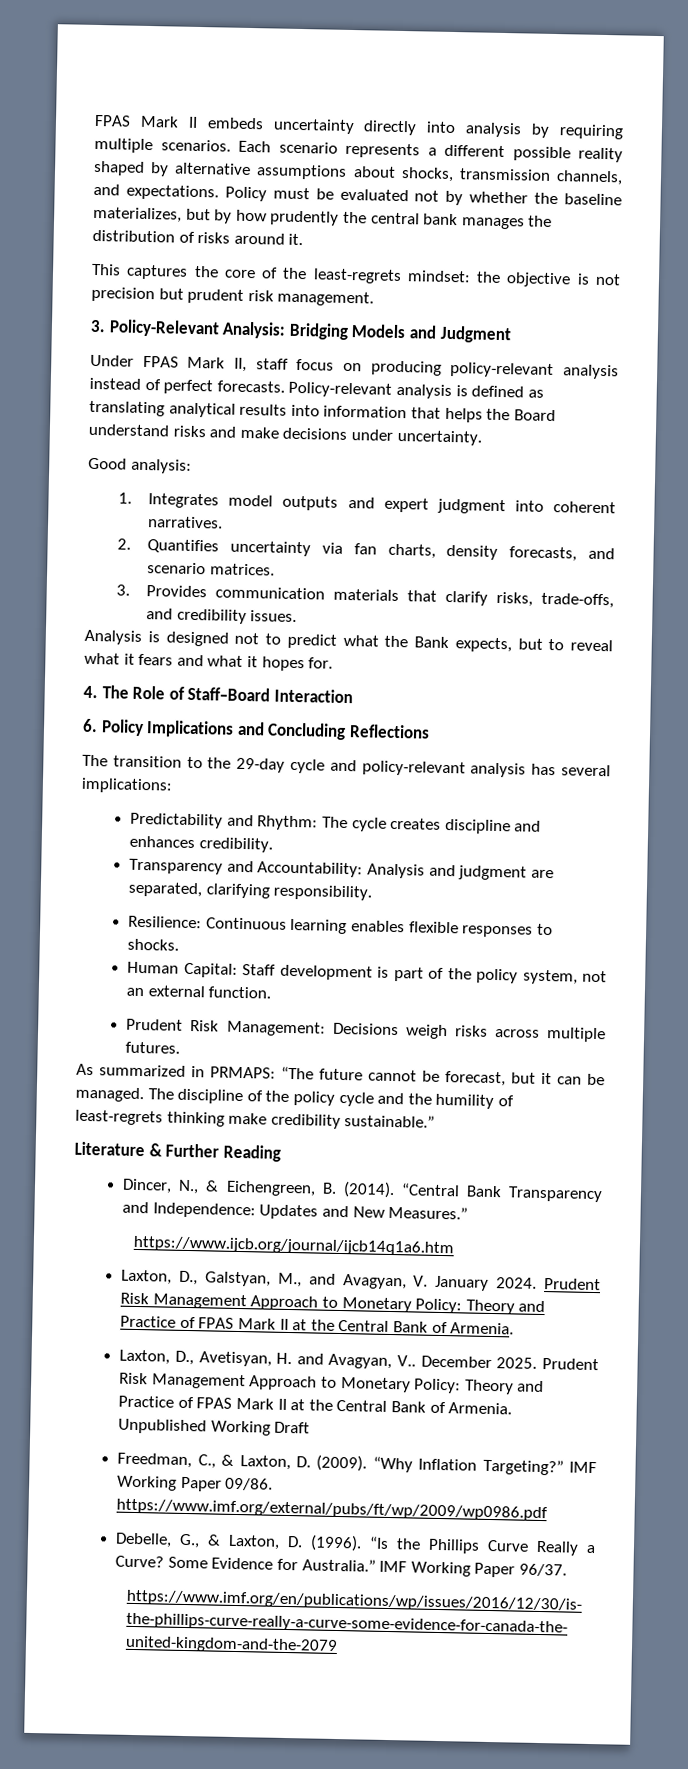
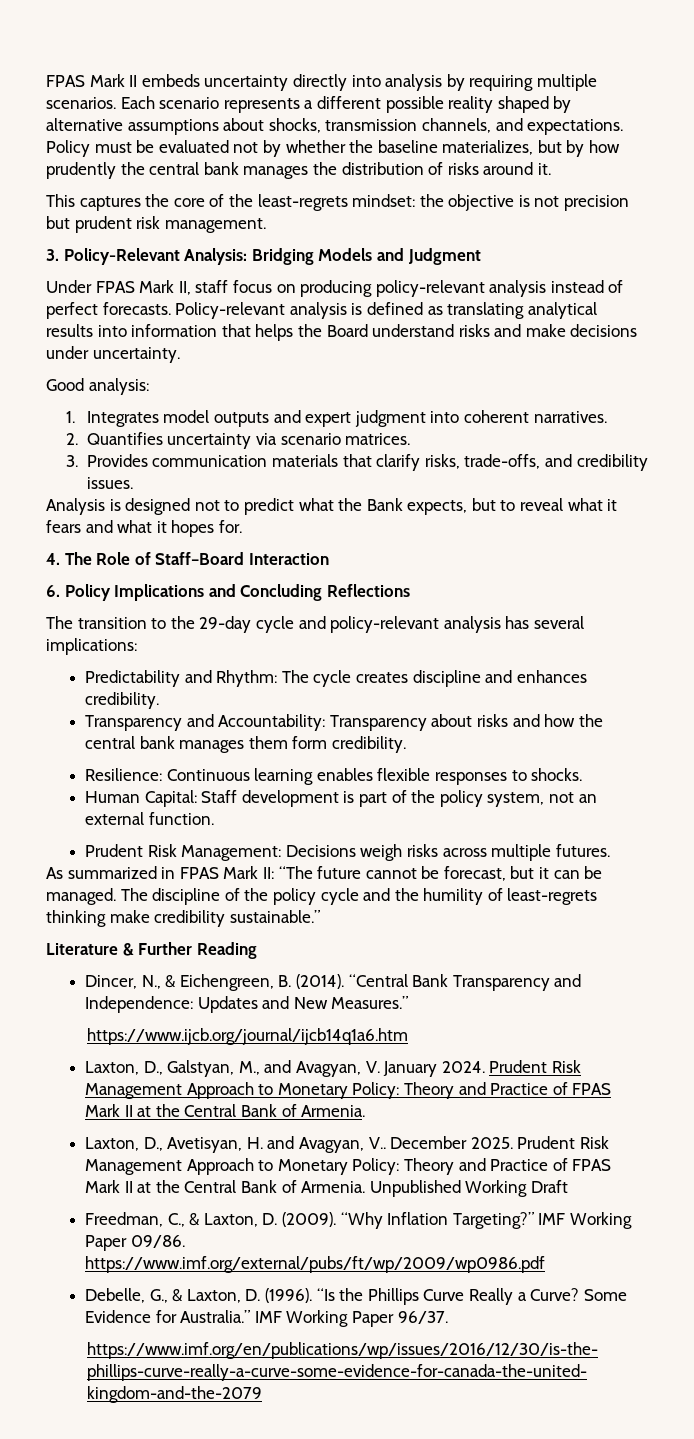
- 2. Quantifies uncertainty via fan charts, density forecasts, and scenario matrices.
+ 2. Quantifies uncertainty via scenario matrices.
- Transparency and Accountability: Analysis and judgment are separated, clarifying responsibility.
+ Transparency and Accountability: Transparency about risks and how the central bank manages them form credibility.
- As summarized in PRMAPS: “The future cannot be forecast, but it can be managed.
+ As summarized in FPAS Mark II: “The future cannot be forecast, but it can be managed.

